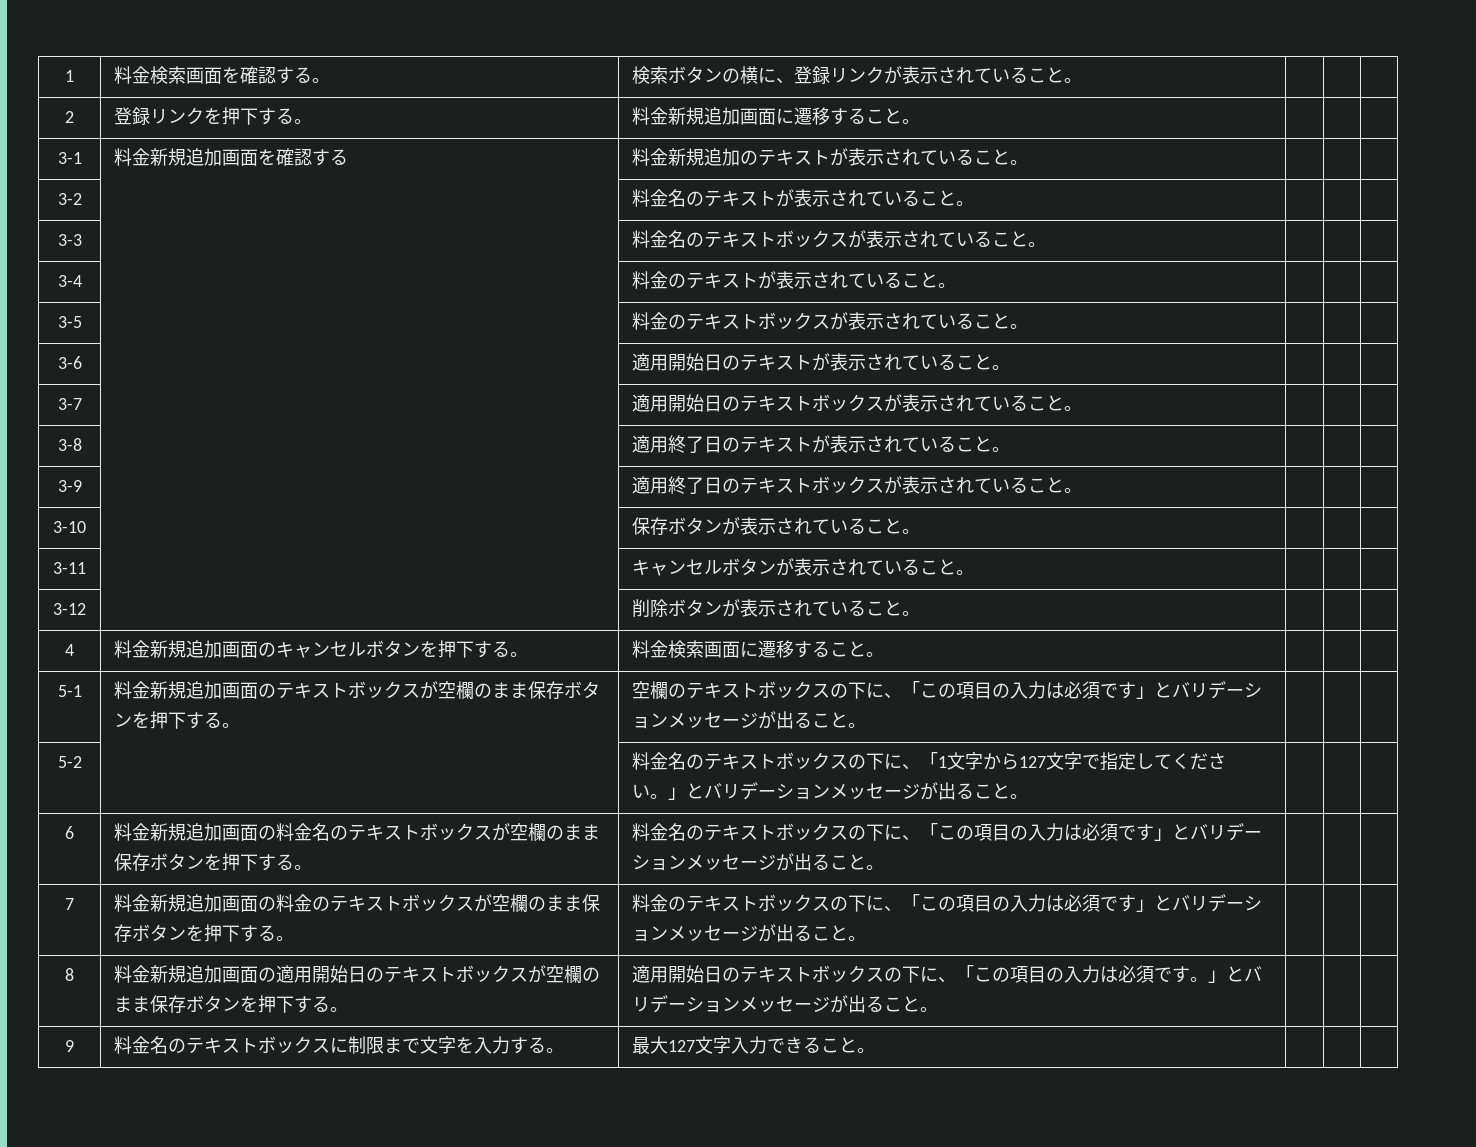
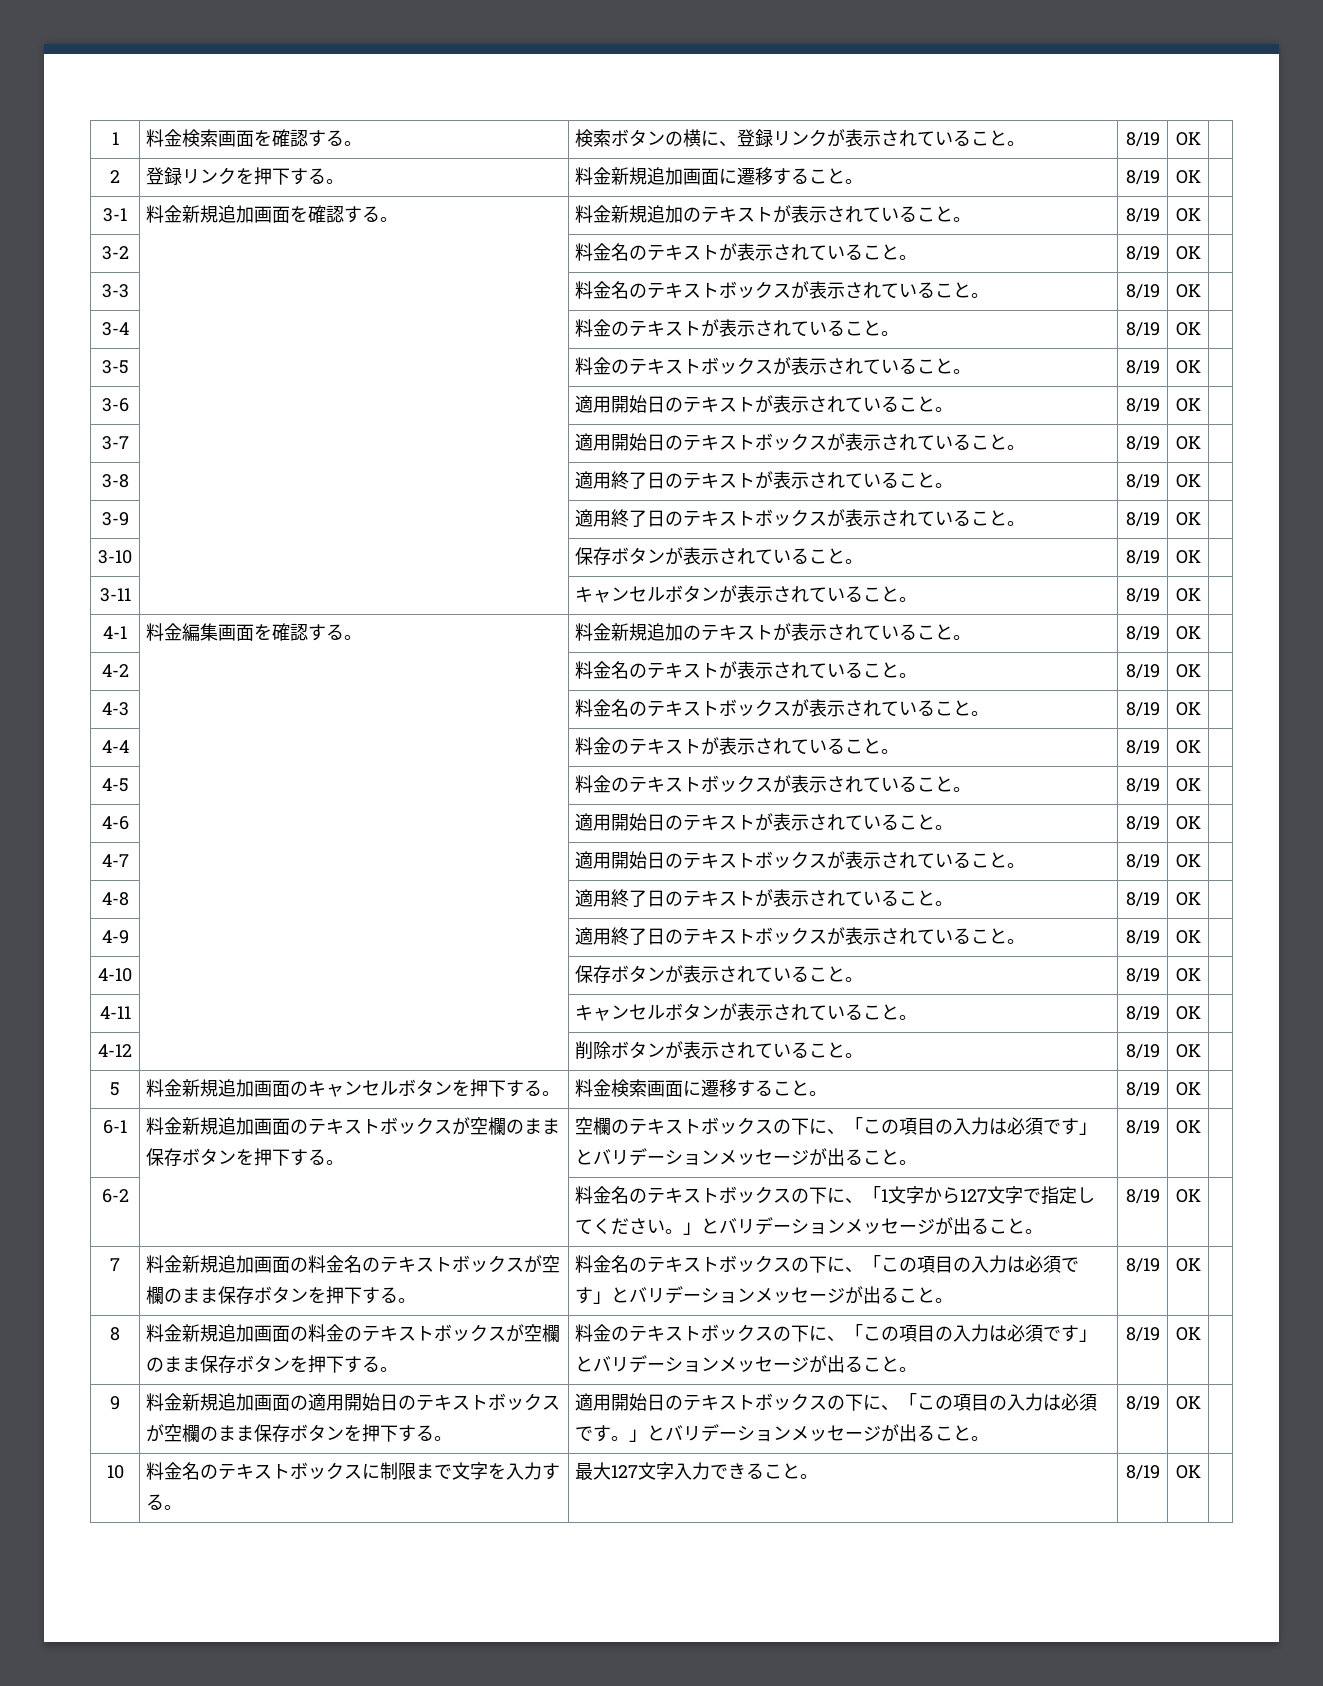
- 1 | 料金検索画面を確認する。 | 検索ボタンの横に、登録リンクが表示されていること。 | | |
+ 1 | 料金検索画面を確認する。 | 検索ボタンの横に、登録リンクが表示されていること。 | 8/19 | OK |
- 2 | 登録リンクを押下する。 | 料金新規追加画面に遷移すること。 | | |
+ 2 | 登録リンクを押下する。 | 料金新規追加画面に遷移すること。 | 8/19 | OK |
- 3-1 | 料金新規追加画面を確認する | 料金新規追加のテキストが表示されていること。 | | |
+ 3-1 | 料金新規追加画面を確認する。 | 料金新規追加のテキストが表示されていること。 | 8/19 | OK |
- 3-2 | | 料金名のテキストが表示されていること。 | | |
+ 3-2 | | 料金名のテキストが表示されていること。 | 8/19 | OK |
- 3-3 | | 料金名のテキストボックスが表示されていること。 | | |
+ 3-3 | | 料金名のテキストボックスが表示されていること。 | 8/19 | OK |
- 3-4 | | 料金のテキストが表示されていること。 | | |
+ 3-4 | | 料金のテキストが表示されていること。 | 8/19 | OK |
- 3-5 | | 料金のテキストボックスが表示されていること。 | | |
+ 3-5 | | 料金のテキストボックスが表示されていること。 | 8/19 | OK |
- 3-6 | | 適用開始日のテキストが表示されていること。 | | |
+ 3-6 | | 適用開始日のテキストが表示されていること。 | 8/19 | OK |
- 3-7 | | 適用開始日のテキストボックスが表示されていること。 | | |
+ 3-7 | | 適用開始日のテキストボックスが表示されていること。 | 8/19 | OK |
- 3-8 | | 適用終了日のテキストが表示されていること。 | | |
+ 3-8 | | 適用終了日のテキストが表示されていること。 | 8/19 | OK |
- 3-9 | | 適用終了日のテキストボックスが表示されていること。 | | |
+ 3-9 | | 適用終了日のテキストボックスが表示されていること。 | 8/19 | OK |
- 3-10 | | 保存ボタンが表示されていること。 | | |
+ 3-10 | | 保存ボタンが表示されていること。 | 8/19 | OK |
- 3-11 | | キャンセルボタンが表示されていること。 | | |
- 3-12 | | 削除ボタンが表示されていること。 | | |
- 4 | 料金新規追加画面のキャンセルボタンを押下する。 | 料金検索画面に遷移すること。 | | |
- 5-1
+ 3-11 | | キャンセルボタンが表示されていること。 | 8/19 | OK |
+ 4-1 | 料金編集画面を確認する。 | 料金新規追加のテキストが表示されていること。 | 8/19 | OK |
+ 4-2 | | 料金名のテキストが表示されていること。 | 8/19 | OK |
+ 4-3 | | 料金名のテキストボックスが表示されていること。 | 8/19 | OK |
+ 4-4 | | 料金のテキストが表示されていること。 | 8/19 | OK |
+ 4-5 | | 料金のテキストボックスが表示されていること。 | 8/19 | OK |
+ 4-6 | | 適用開始日のテキストが表示されていること。 | 8/19 | OK |
+ 4-7 | | 適用開始日のテキストボックスが表示されていること。 | 8/19 | OK |
+ 4-8 | | 適用終了日のテキストが表示されていること。 | 8/19 | OK |
+ 4-9 | | 適用終了日のテキストボックスが表示されていること。 | 8/19 | OK |
+ 4-10 | | 保存ボタンが表示されていること。 | 8/19 | OK |
+ 4-11 | | キャンセルボタンが表示されていること。 | 8/19 | OK |
+ 4-12 | | 削除ボタンが表示されていること。 | 8/19 | OK |
+ 5 | 料金新規追加画面のキャンセルボタンを押下する。 | 料金検索画面に遷移すること。 | 8/19 | OK |
+ 6-1
- 空欄のテキストボックスの下に、「この項目の入力は必須です」とバリデーションメッセージが出ること。 | | |
- 5-2 | | 料金名のテキストボックスの下に、「1文字から127文字で指定してください。」とバリデーションメッセージが出ること。 | | |
- 6
+ 空欄のテキストボックスの下に、「この項目の入力は必須です」とバリデーションメッセージが出ること。 | 8/19 | OK |
+ 6-2 | | 料金名のテキストボックスの下に、「1文字から127文字で指定してください。」とバリデーションメッセージが出ること。 | 8/19 | OK |
+ 7
- 料金名のテキストボックスの下に、「この項目の入力は必須です」とバリデーションメッセージが出ること。 | | |
- 7
+ 料金名のテキストボックスの下に、「この項目の入力は必須です」とバリデーションメッセージが出ること。 | 8/19 | OK |
+ 8
- 料金のテキストボックスの下に、「この項目の入力は必須です」とバリデーションメッセージが出ること。 | | |
- 8
+ 料金のテキストボックスの下に、「この項目の入力は必須です」とバリデーションメッセージが出ること。 | 8/19 | OK |
+ 9
- 適用開始日のテキストボックスの下に、「この項目の入力は必須です。」とバリデーションメッセージが出ること。 | | |
- 9 | 料金名のテキストボックスに制限まで文字を入力する。 | 最大127文字入力できること。 | | |
+ 適用開始日のテキストボックスの下に、「この項目の入力は必須です。」とバリデーションメッセージが出ること。 | 8/19 | OK |
+ 10 | 料金名のテキストボックスに制限まで文字を入力する。 | 最大127文字入力できること。 | 8/19 | OK |

